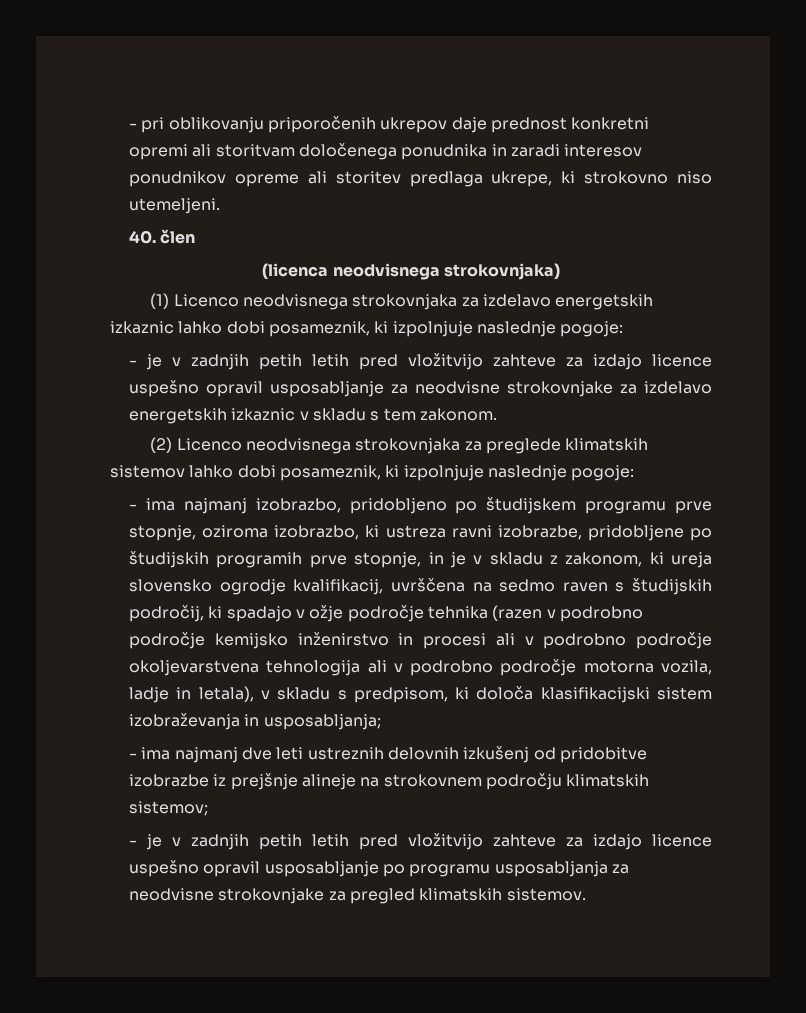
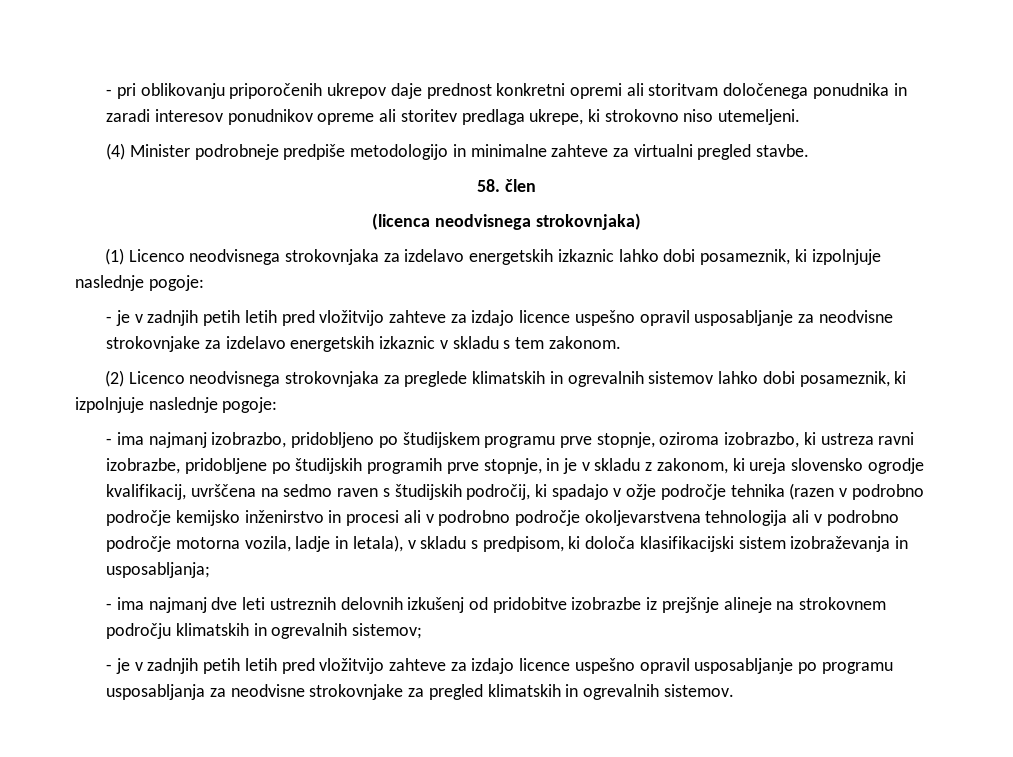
- 40. člen
+ (4) Minister podrobneje predpiše metodologijo in minimalne zahteve za virtualni pregled stavbe.
+ 58. člen
- (2) Licenco neodvisnega strokovnjaka za preglede klimatskih sistemov lahko dobi posameznik, ki izpolnjuje naslednje pogoje:
+ (2) Licenco neodvisnega strokovnjaka za preglede klimatskih in ogrevalnih sistemov lahko dobi posameznik, ki izpolnjuje naslednje pogoje:
- - ima najmanj dve leti ustreznih delovnih izkušenj od pridobitve izobrazbe iz prejšnje alineje na strokovnem področju klimatskih sistemov;
+ - ima najmanj dve leti ustreznih delovnih izkušenj od pridobitve izobrazbe iz prejšnje alineje na strokovnem področju klimatskih in ogrevalnih sistemov;
- - je v zadnjih petih letih pred vložitvijo zahteve za izdajo licence uspešno opravil usposabljanje po programu usposabljanja za neodvisne strokovnjake za pregled klimatskih sistemov.
+ - je v zadnjih petih letih pred vložitvijo zahteve za izdajo licence uspešno opravil usposabljanje po programu usposabljanja za neodvisne strokovnjake za pregled klimatskih in ogrevalnih sistemov.

